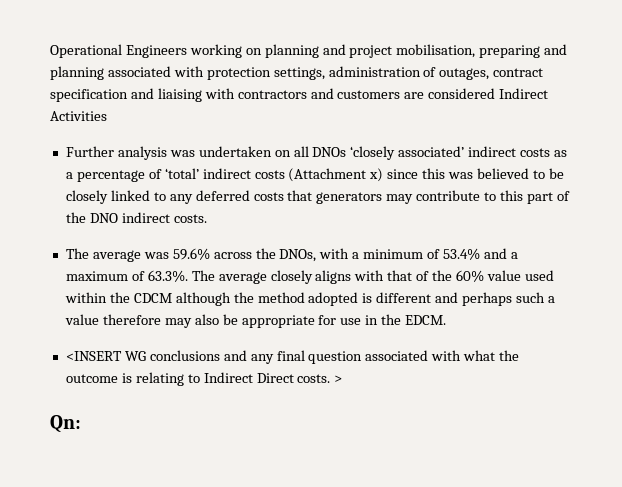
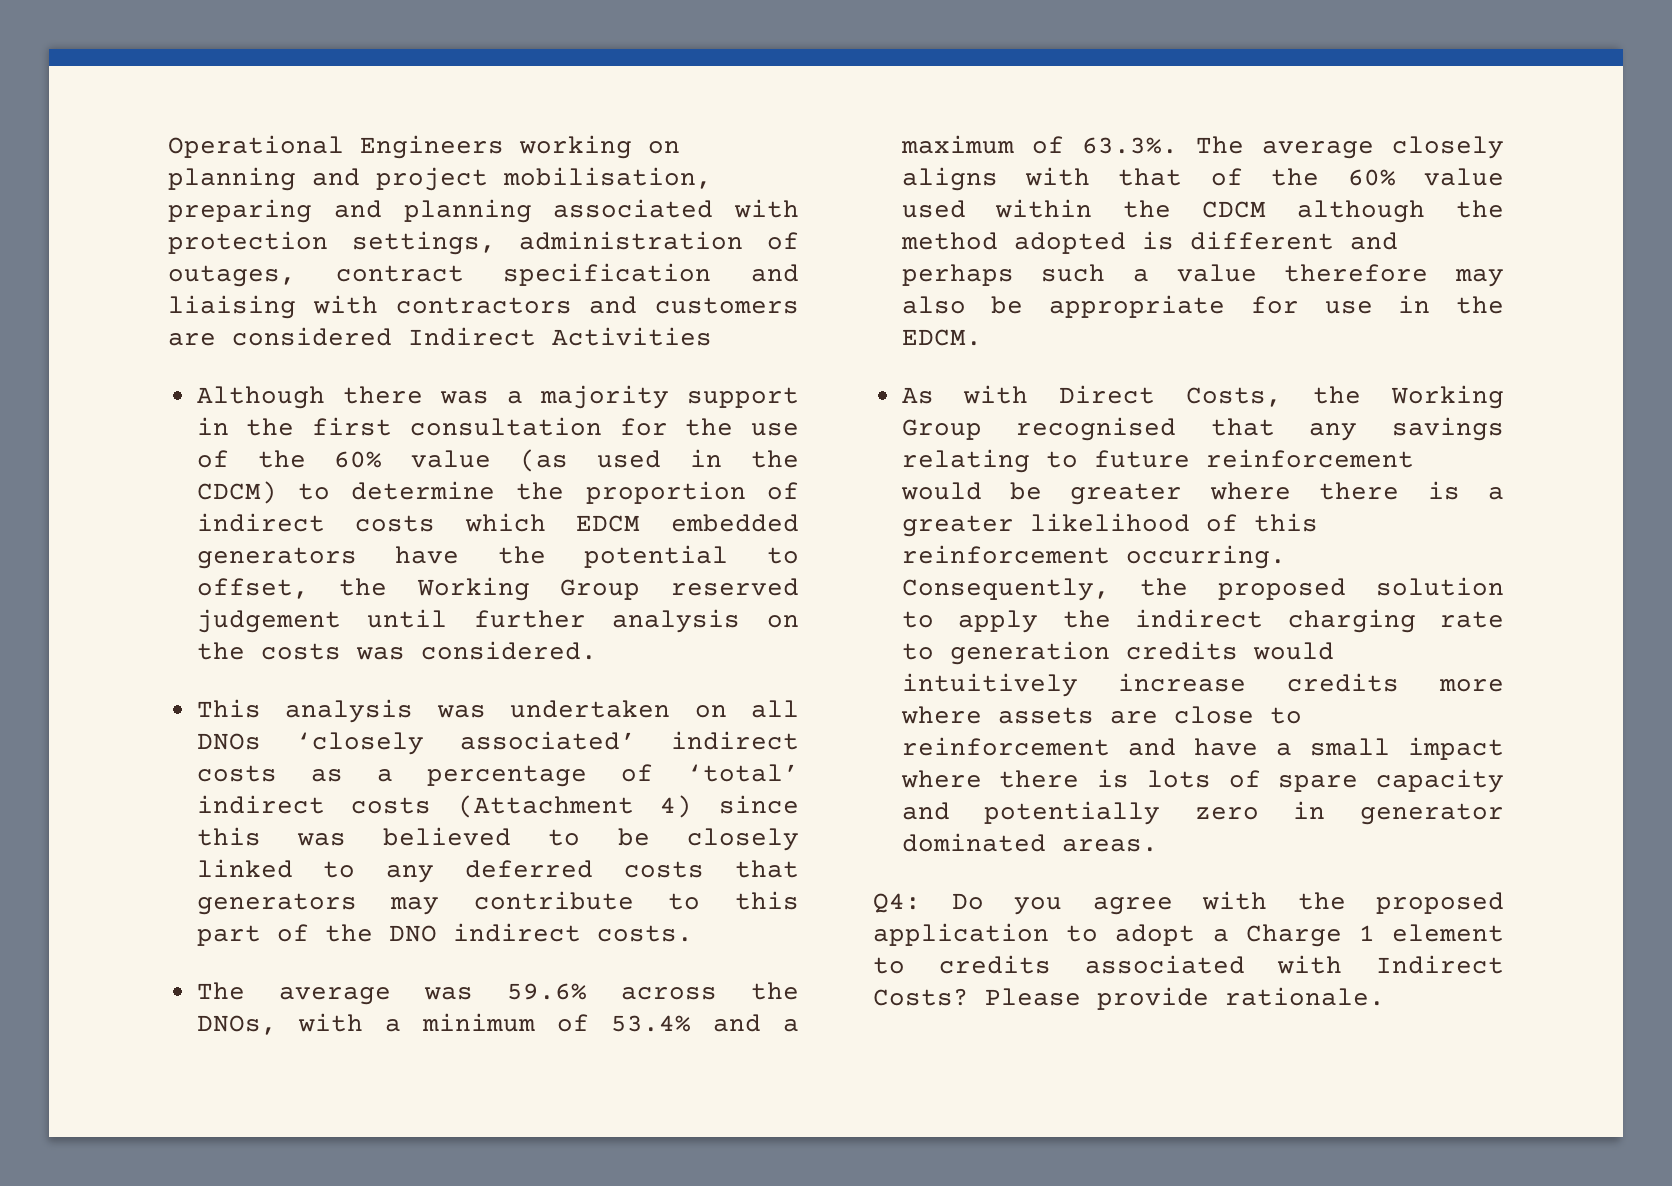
- Further analysis was undertaken on all DNOs ‘closely associated’ indirect costs as a percentage of ‘total’ indirect costs (Attachment x) since this was believed to be closely linked to any deferred costs that generators may contribute to this part of the DNO indirect costs.
+ Although there was a majority support in the first consultation for the use of the 60% value (as used in the CDCM) to determine the proportion of indirect costs which EDCM embedded generators have the potential to offset, the Working Group reserved judgement until further analysis on the costs was considered.
+ This analysis was undertaken on all DNOs ‘closely associated’ indirect costs as a percentage of ‘total’ indirect costs (Attachment 4) since this was believed to be closely linked to any deferred costs that generators may contribute to this part of the DNO indirect costs.
- <INSERT WG conclusions and any final question associated with what the outcome is relating to Indirect Direct costs. >
- Qn:
+ As with Direct Costs, the Working Group recognised that any savings relating to future reinforcement would be greater where there is a greater likelihood of this reinforcement occurring. Consequently, the proposed solution to apply the indirect charging rate to generation credits would intuitively increase credits more where assets are close to reinforcement and have a small impact where there is lots of spare capacity and potentially zero in generator dominated areas.
+ Q4: Do you agree with the proposed application to adopt a Charge 1 element to credits associated with Indirect Costs? Please provide rationale.

